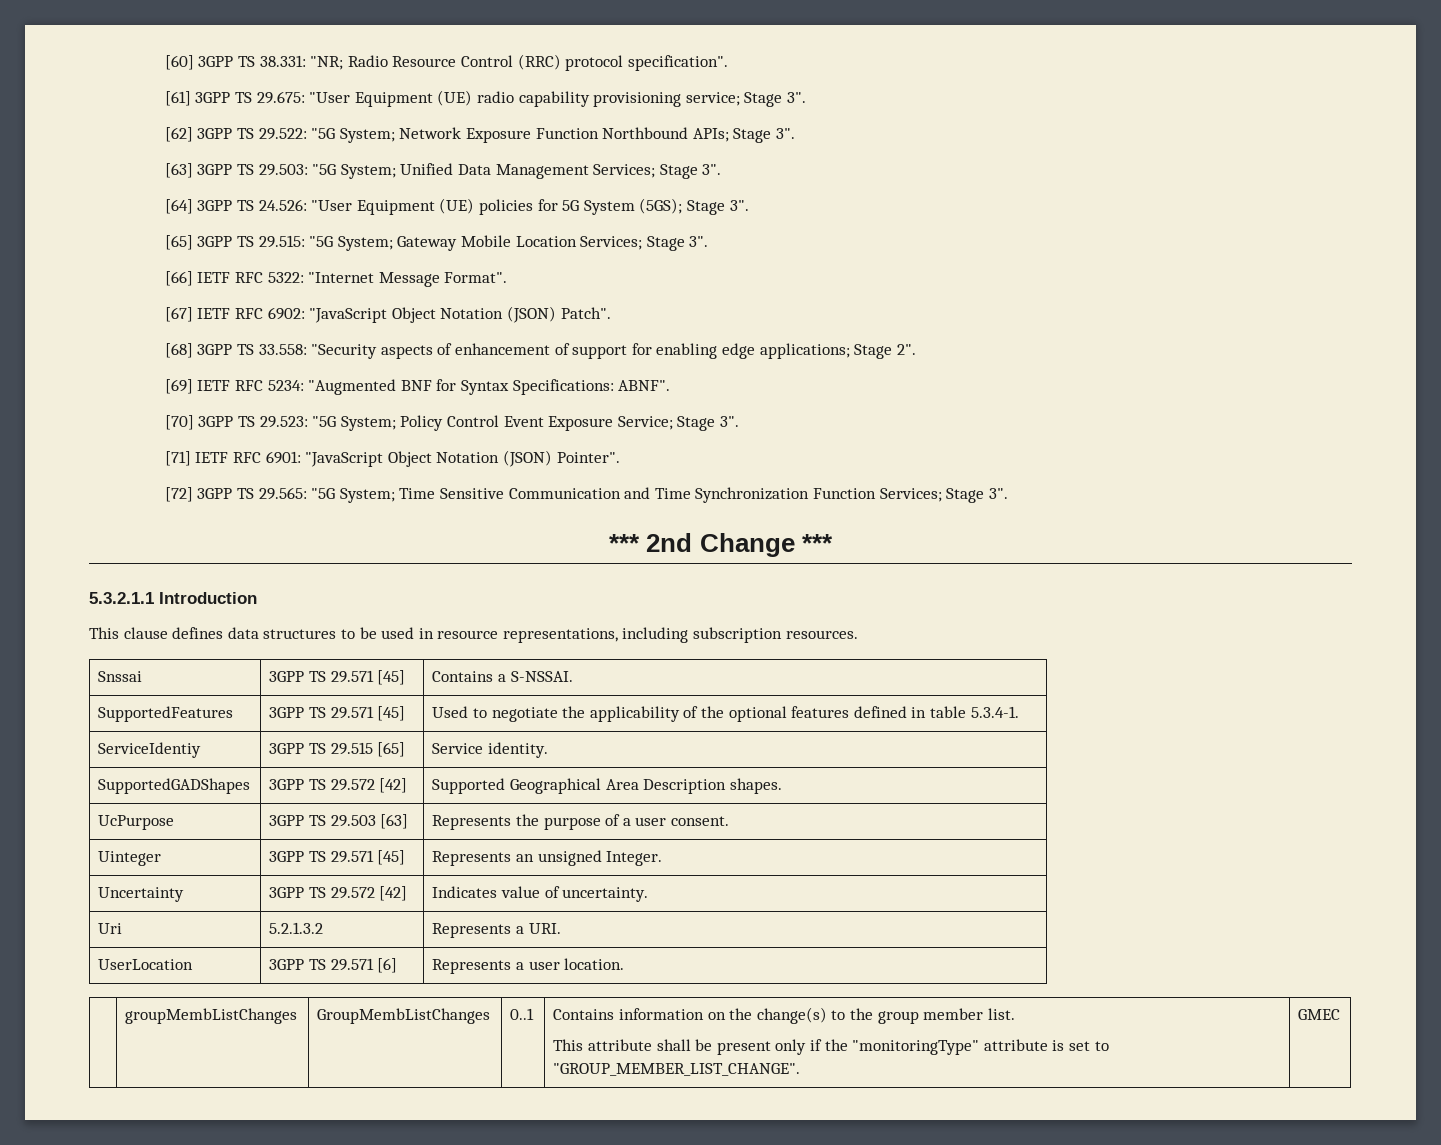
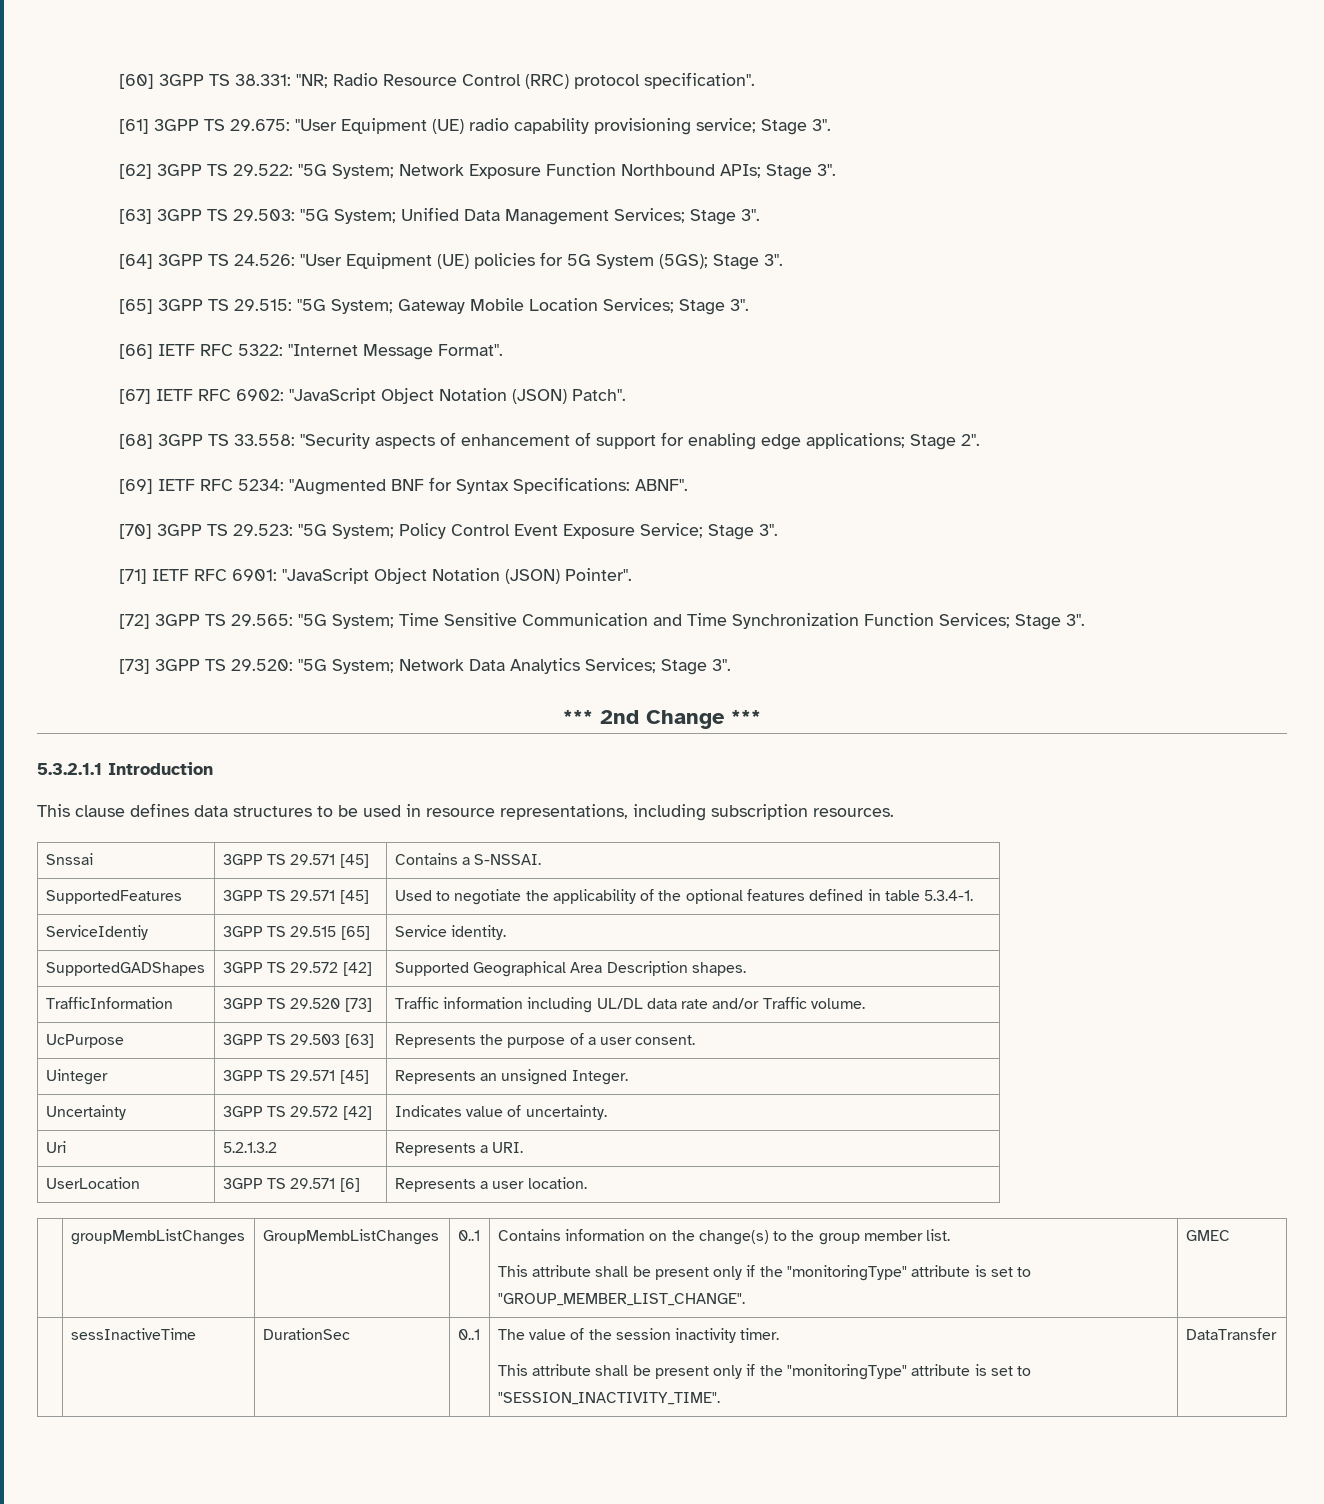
+ [73] 3GPP TS 29.520: "5G System; Network Data Analytics Services; Stage 3".
+ TrafficInformation | 3GPP TS 29.520 [73] | Traffic information including UL/DL data rate and/or Traffic volume.
+ | sessInactiveTime | DurationSec | 0..1 | The value of the session inactivity timer.
+ This attribute shall be present only if the "monitoringType" attribute is set to "SESSION_INACTIVITY_TIME". | DataTransfer

